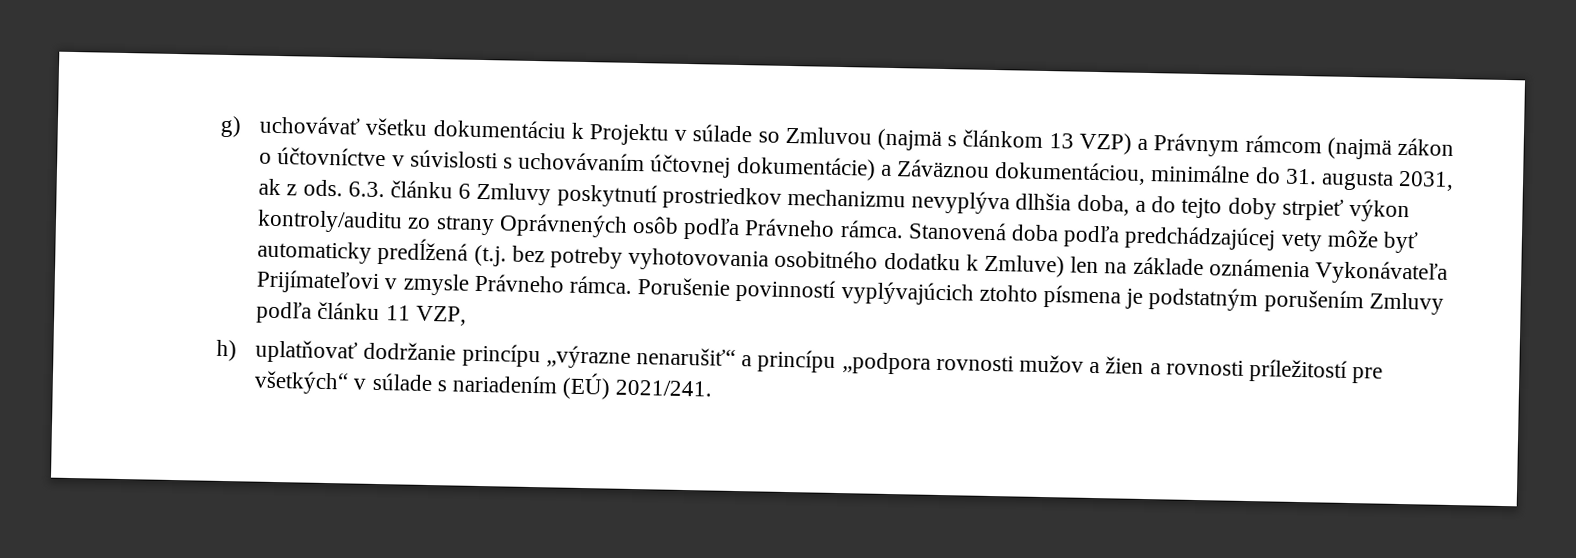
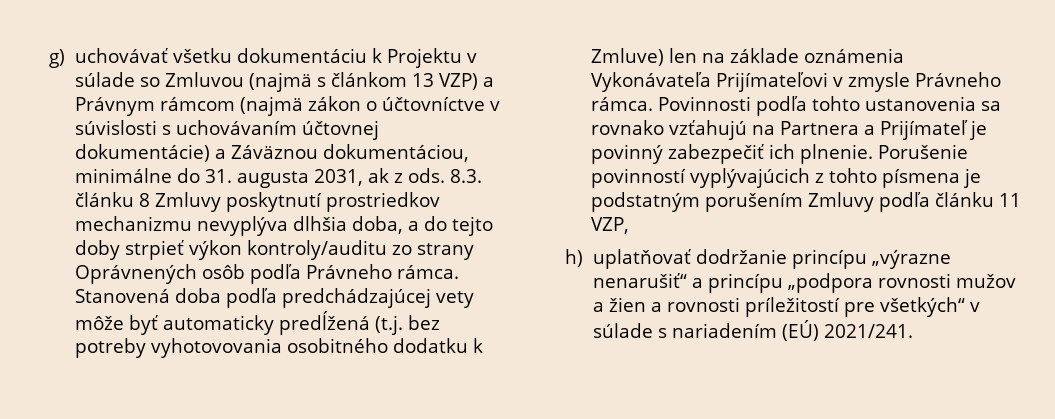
- 6.3. článku 6 Zmluvy poskytnutí prostriedkov mechanizmu nevyplýva dlhšia doba, a do tejto doby strpieť výkon kontroly/auditu zo strany Oprávnených osôb podľa Právneho rámca.
+ 8.3. článku 8 Zmluvy poskytnutí prostriedkov mechanizmu nevyplýva dlhšia doba, a do tejto doby strpieť výkon kontroly/auditu zo strany Oprávnených osôb podľa Právneho rámca.
+ Povinnosti podľa tohto ustanovenia sa rovnako vzťahujú na Partnera a Prijímateľ je povinný zabezpečiť ich plnenie.
- Porušenie povinností vyplývajúcich ztohto písmena je podstatným porušením Zmluvy podľa článku 11 VZP,
+ Porušenie povinností vyplývajúcich z tohto písmena je podstatným porušením Zmluvy podľa článku 11 VZP,

